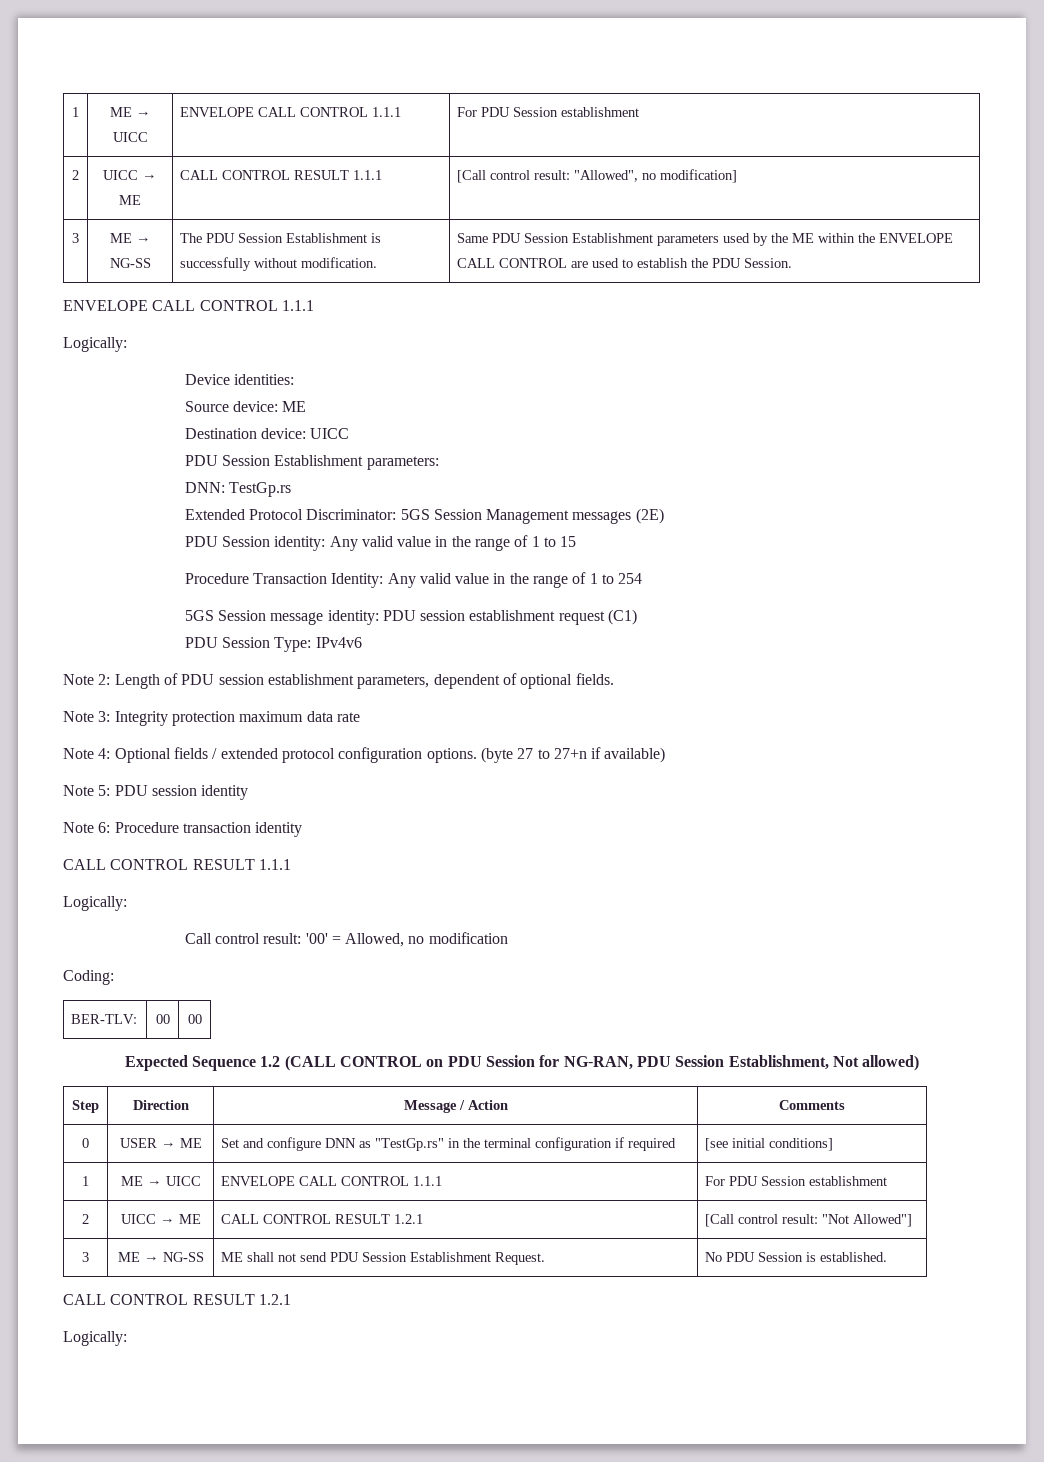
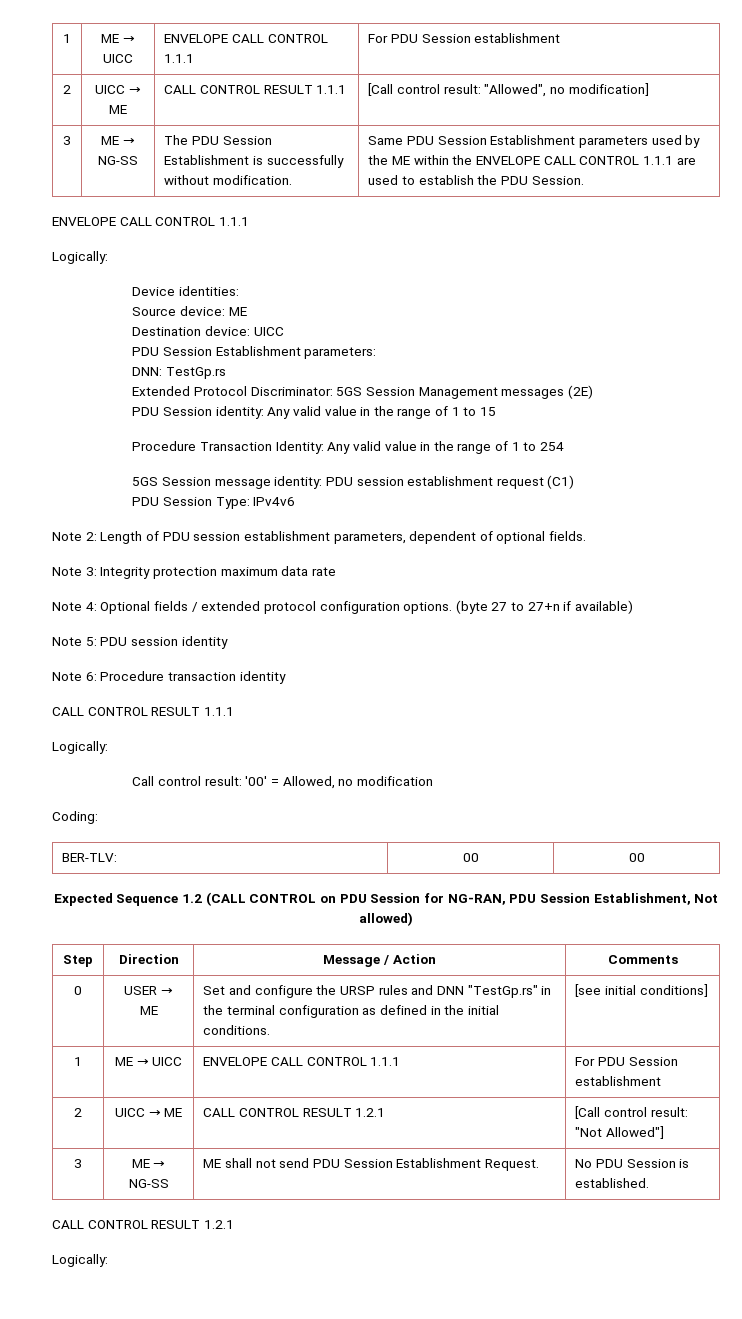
- 3 | ME → NG-SS | The PDU Session Establishment is successfully without modification. | Same PDU Session Establishment parameters used by the ME within the ENVELOPE CALL CONTROL are used to establish the PDU Session.
+ 3 | ME → NG-SS | The PDU Session Establishment is successfully without modification. | Same PDU Session Establishment parameters used by the ME within the ENVELOPE CALL CONTROL 1.1.1 are used to establish the PDU Session.
- 0 | USER → ME | Set and configure DNN as "TestGp.rs" in the terminal configuration if required | [see initial conditions]
+ 0 | USER → ME | Set and configure the URSP rules and DNN "TestGp.rs" in the terminal configuration as defined in the initial conditions. | [see initial conditions]

